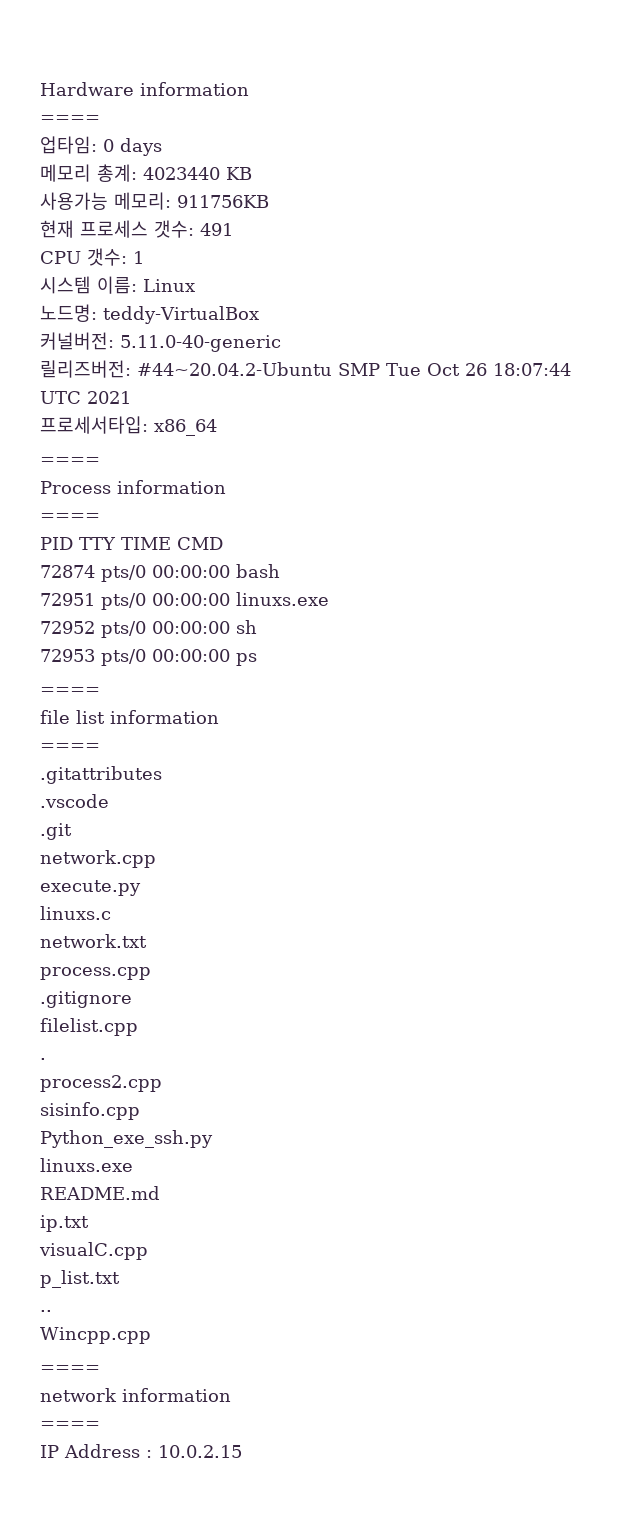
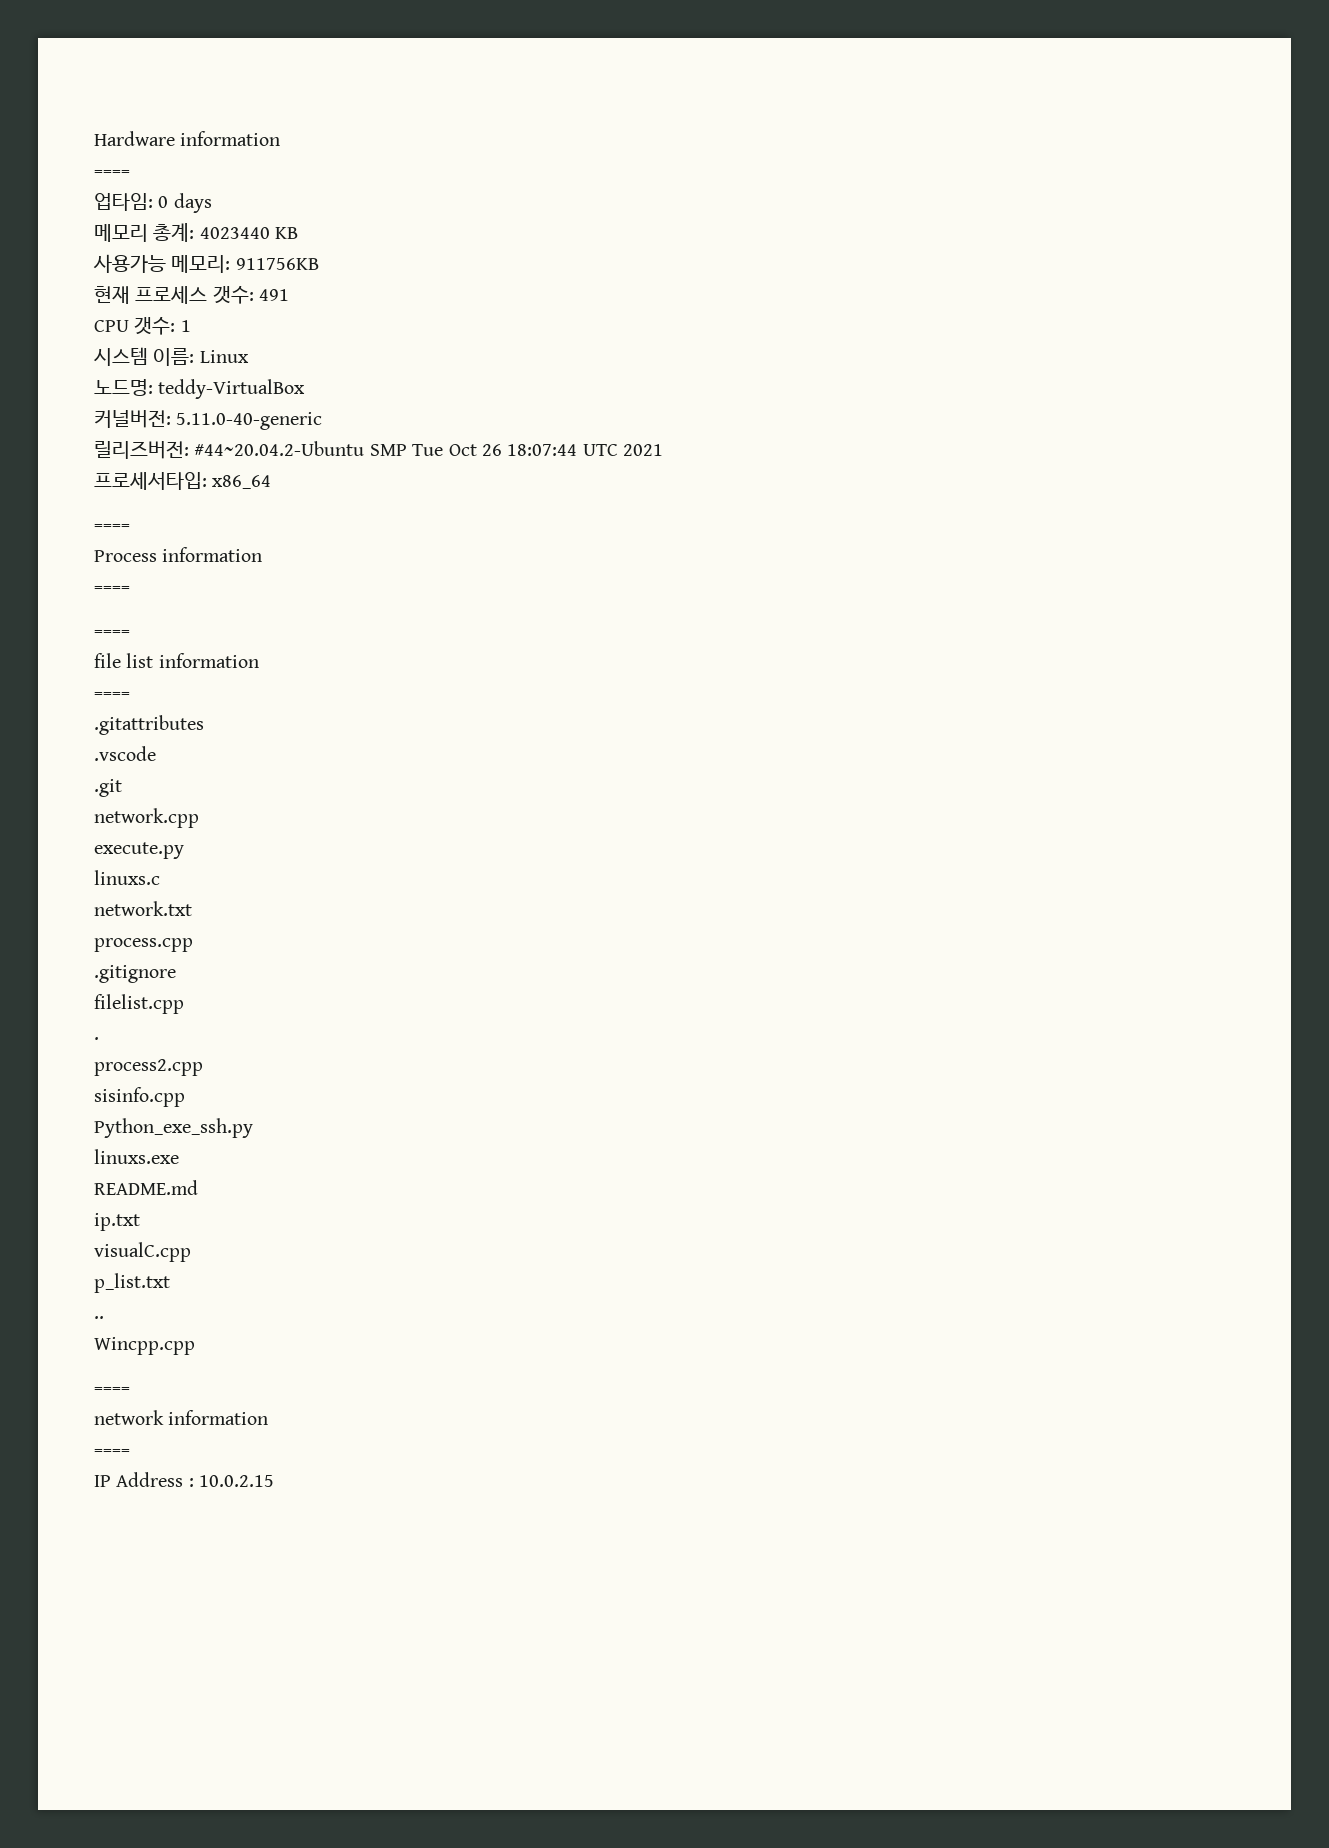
- PID TTY TIME CMD
- 72874 pts/0 00:00:00 bash
- 72951 pts/0 00:00:00 linuxs.exe
- 72952 pts/0 00:00:00 sh
- 72953 pts/0 00:00:00 ps

